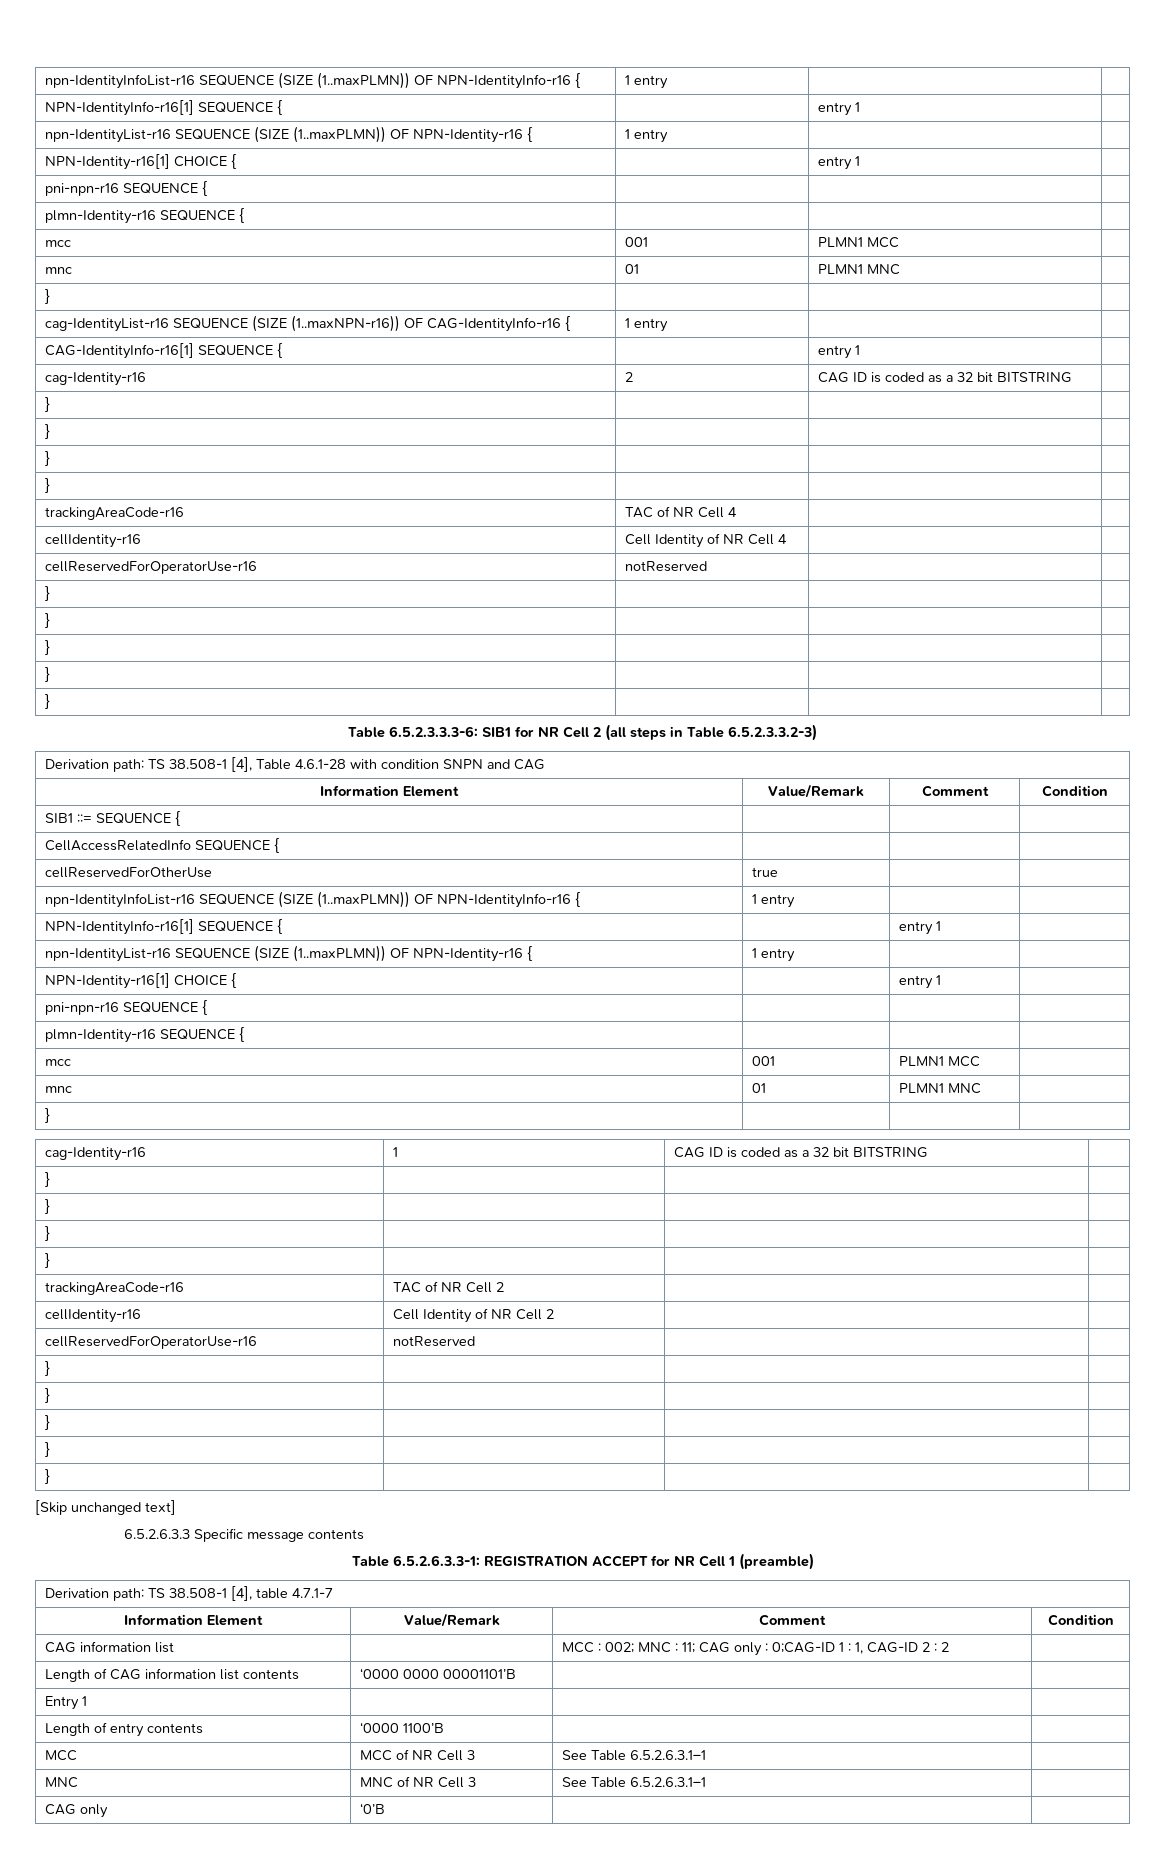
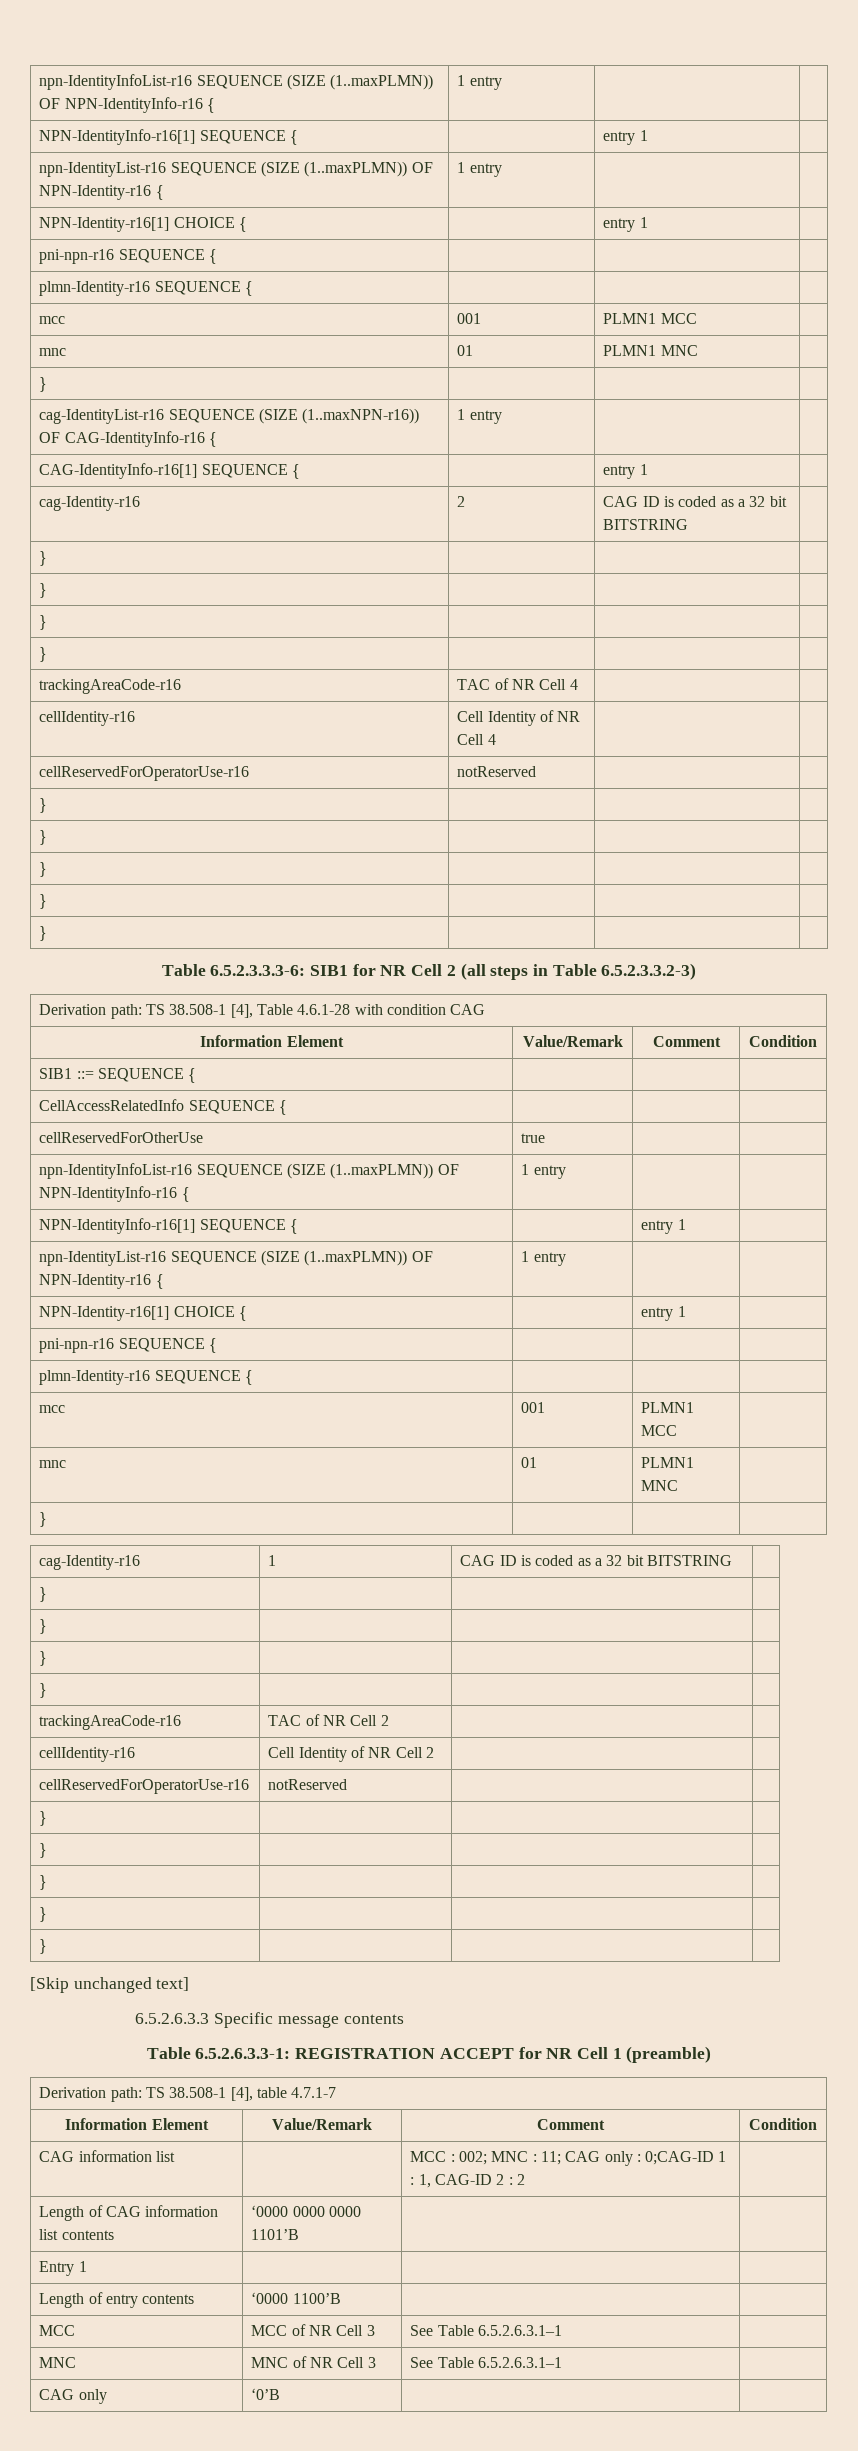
- Derivation path: TS 38.508-1 [4], Table 4.6.1-28 with condition SNPN and CAG
+ Derivation path: TS 38.508-1 [4], Table 4.6.1-28 with condition CAG
- Length of CAG information list contents | ‘0000 0000 00001101’B | |
+ Length of CAG information list contents | ‘0000 0000 0000 1101’B | |

